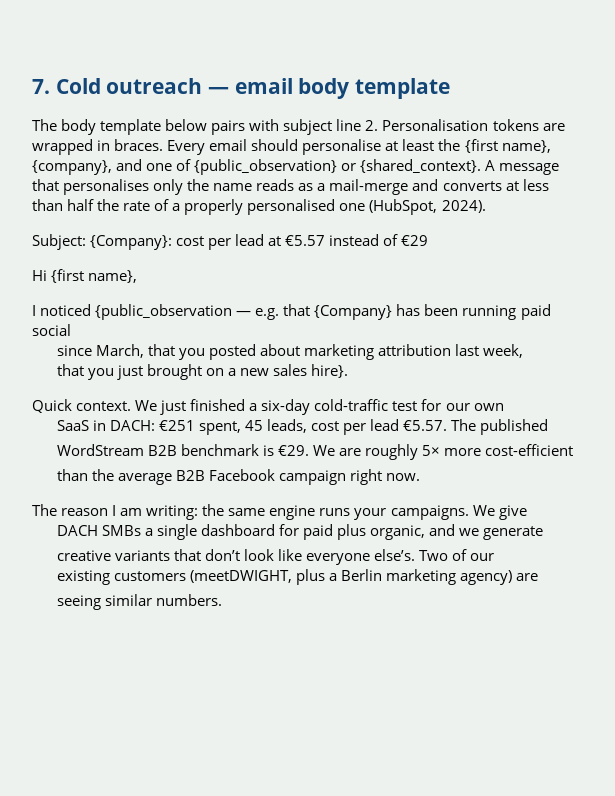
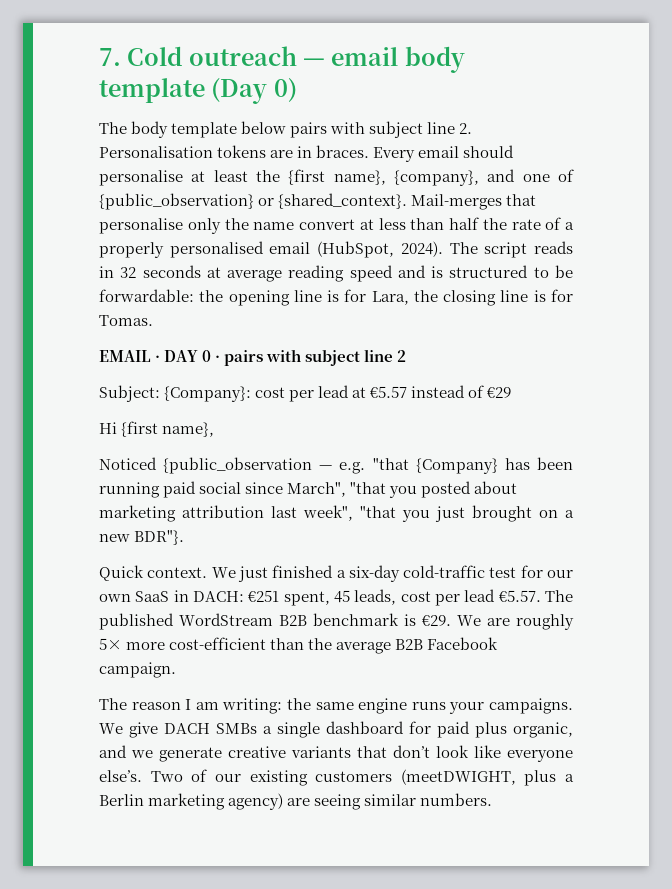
- 7. Cold outreach — email body template
+ 7. Cold outreach — email body template (Day 0)
- The body template below pairs with subject line 2. Personalisation tokens are wrapped in braces.
+ The body template below pairs with subject line 2. Personalisation tokens are in braces.
- A message that personalises only the name reads as a mail-merge and converts at less than half the rate of a properly personalised one (HubSpot, 2024).
+ Mail-merges that personalise only the name convert at less than half the rate of a properly personalised email (HubSpot, 2024). The script reads in 32 seconds at average reading speed and is structured to be forwardable: the opening line is for Lara, the closing line is for Tomas.
+ EMAIL · DAY 0 · pairs with subject line 2
- I noticed {public_observation — e.g. that {Company} has been running paid social
- since March, that you posted about marketing attribution last week,
- that you just brought on a new sales hire}.
+ Noticed {public_observation — e.g. "that {Company} has been running paid social since March", "that you posted about marketing attribution last week", "that you just brought on a new BDR"}.
- We just finished a six-day cold-traffic test for our own
- SaaS in DACH: €251 spent, 45 leads, cost per lead €5.57. The published
- WordStream B2B benchmark is €29.
+ We just finished a six-day cold-traffic test for our own SaaS in DACH: €251 spent, 45 leads, cost per lead €5.57. The published WordStream B2B benchmark is €29.
- We are roughly 5× more cost-efficient
- than the average B2B Facebook campaign right now.
+ We are roughly 5× more cost-efficient than the average B2B Facebook campaign.
- We give
- DACH SMBs a single dashboard for paid plus organic, and we generate
- creative variants that don’t look like everyone else’s.
+ We give DACH SMBs a single dashboard for paid plus organic, and we generate creative variants that don’t look like everyone else’s.
- Two of our
- existing customers (meetDWIGHT, plus a Berlin marketing agency) are
- seeing similar numbers.
+ Two of our existing customers (meetDWIGHT, plus a Berlin marketing agency) are seeing similar numbers.

